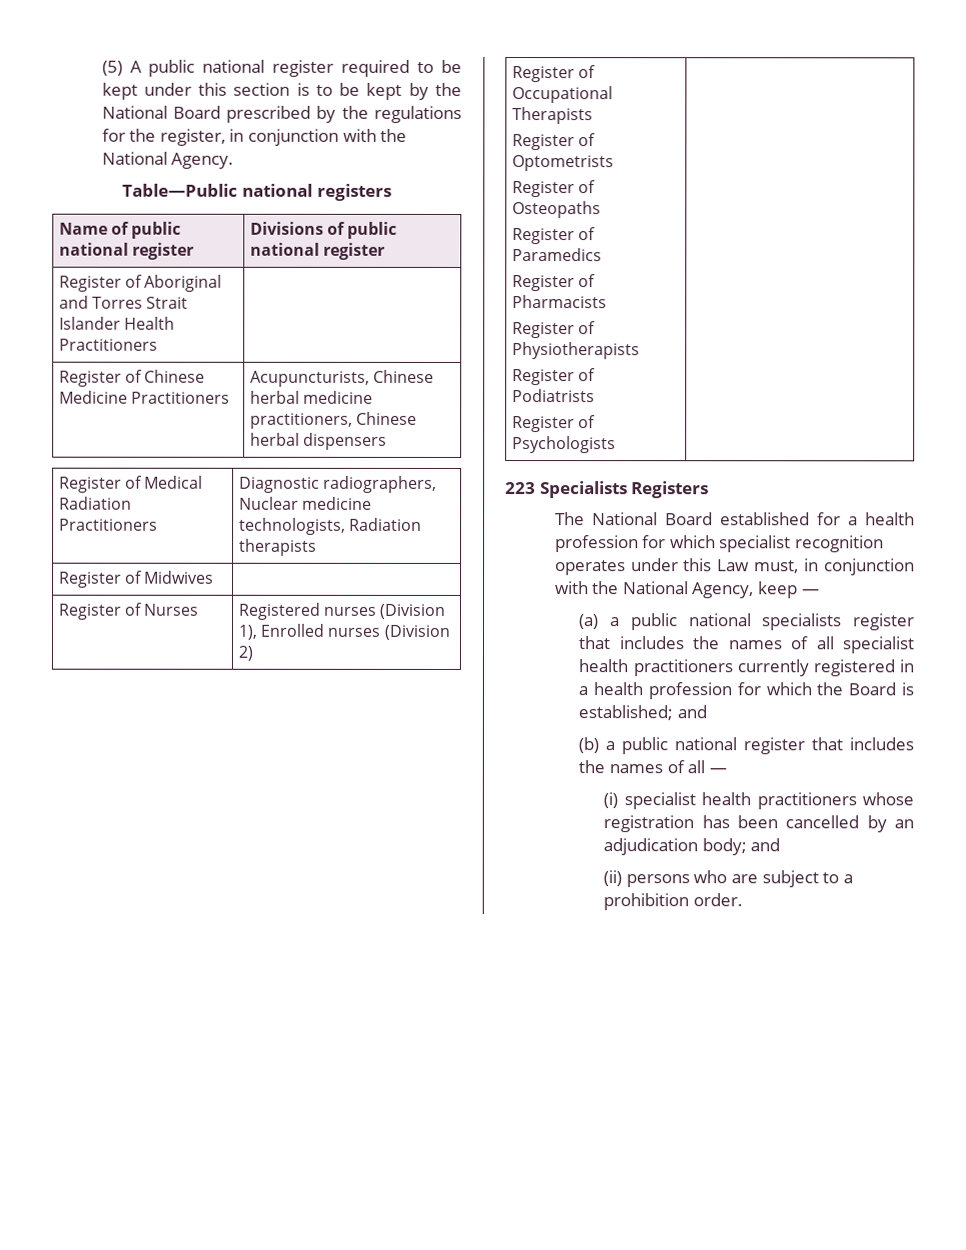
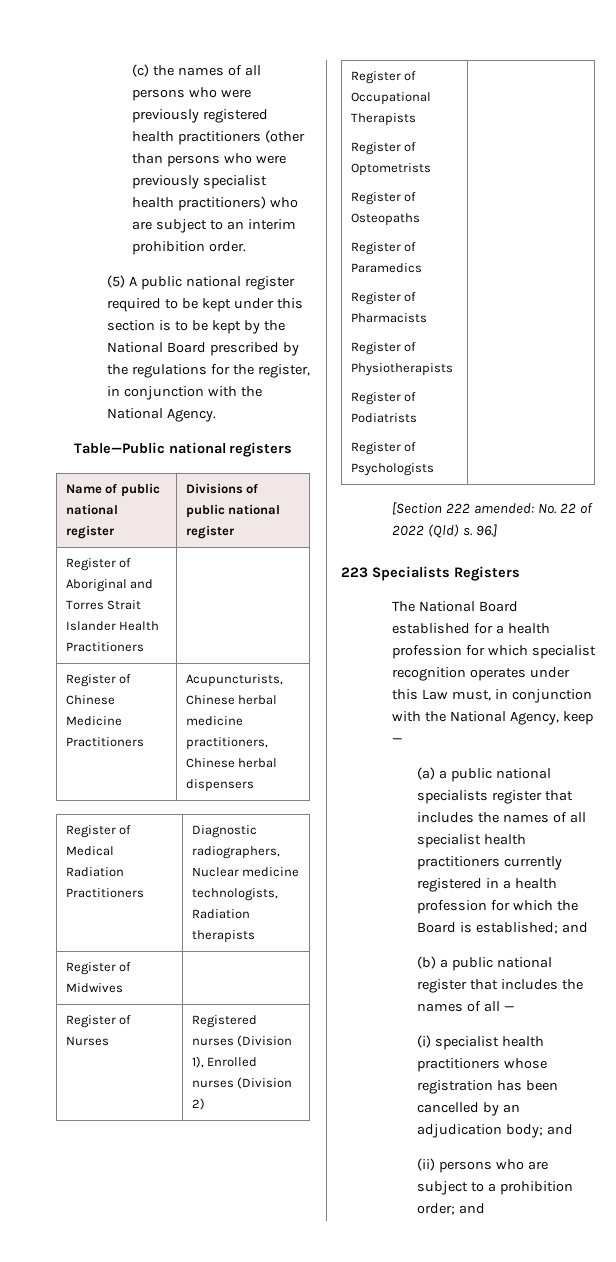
+ (c) the names of all persons who were previously registered health practitioners (other than persons who were previously specialist health practitioners) who are subject to an interim prohibition order.
+ [Section 222 amended: No. 22 of 2022 (Qld) s. 96.]
- (ii) persons who are subject to a prohibition order.
+ (ii) persons who are subject to a prohibition order; and

